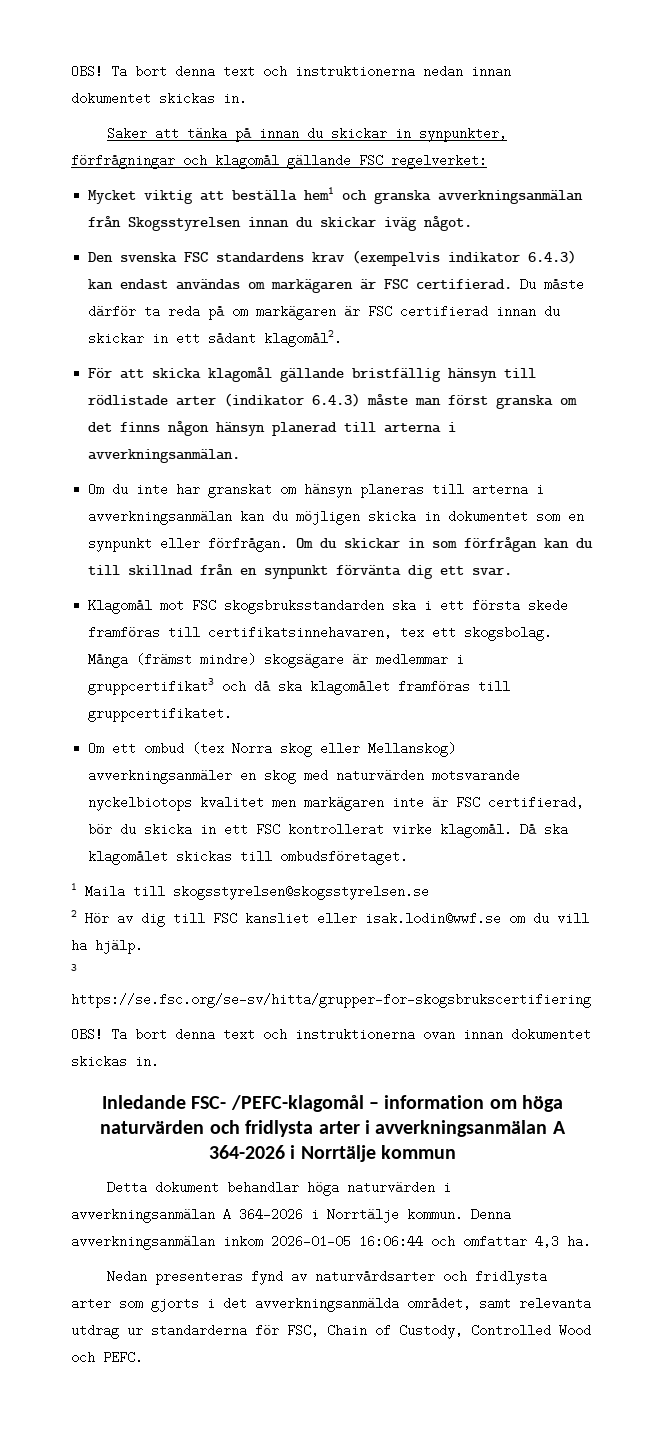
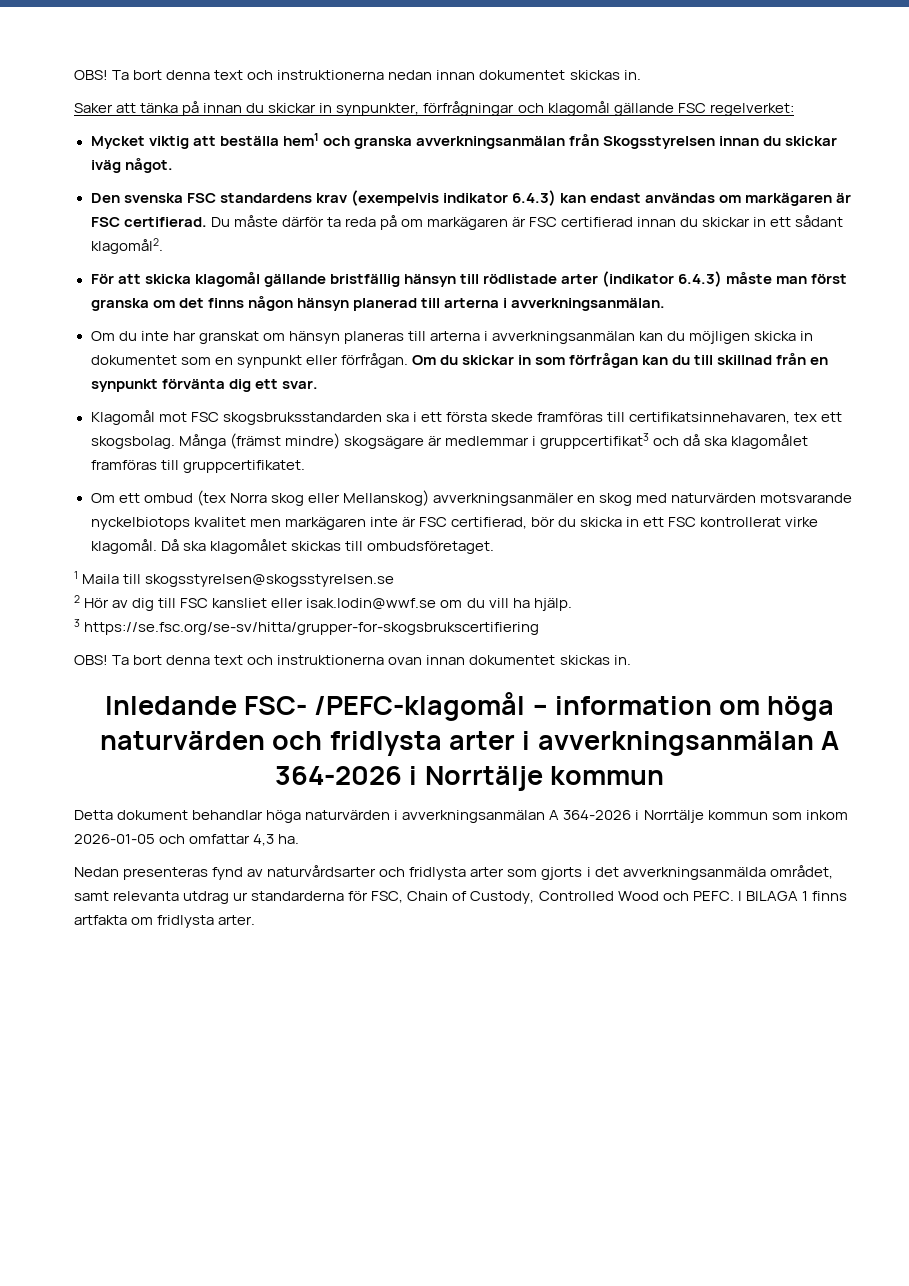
- Detta dokument behandlar höga naturvärden i avverkningsanmälan A 364-2026 i Norrtälje kommun. Denna avverkningsanmälan inkom 2026-01-05 16:06:44 och omfattar 4,3 ha.
+ Detta dokument behandlar höga naturvärden i avverkningsanmälan A 364-2026 i Norrtälje kommun som inkom 2026-01-05 och omfattar 4,3 ha.
+ I BILAGA 1 finns artfakta om fridlysta arter.

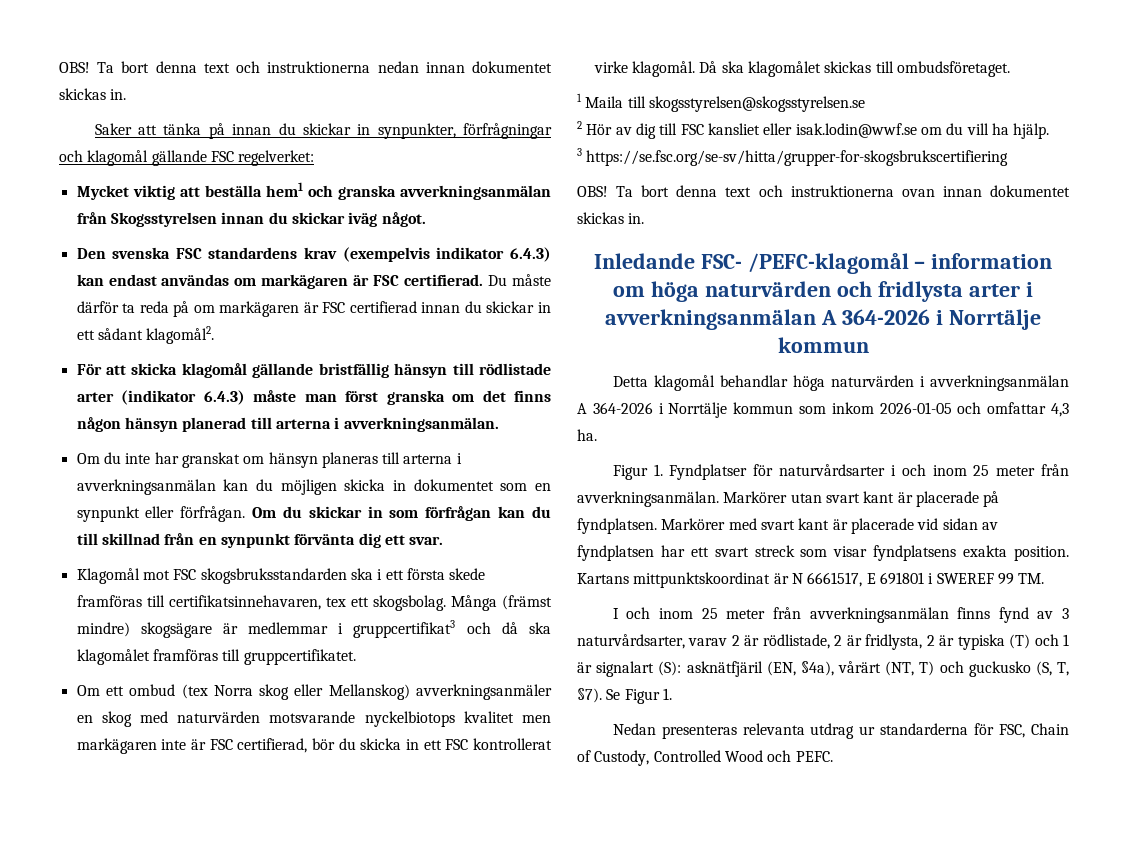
- Detta dokument behandlar höga naturvärden i avverkningsanmälan A 364-2026 i Norrtälje kommun som inkom 2026-01-05 och omfattar 4,3 ha.
+ Detta klagomål behandlar höga naturvärden i avverkningsanmälan A 364-2026 i Norrtälje kommun som inkom 2026-01-05 och omfattar 4,3 ha.
- Nedan presenteras fynd av naturvårdsarter och fridlysta arter som gjorts i det avverkningsanmälda området, samt relevanta utdrag ur standarderna för FSC, Chain of Custody, Controlled Wood och PEFC. I BILAGA 1 finns artfakta om fridlysta arter.
+ Figur 1. Fyndplatser för naturvårdsarter i och inom 25 meter från avverkningsanmälan. Markörer utan svart kant är placerade på fyndplatsen. Markörer med svart kant är placerade vid sidan av fyndplatsen har ett svart streck som visar fyndplatsens exakta position. Kartans mittpunktskoordinat är N 6661517, E 691801 i SWEREF 99 TM.
+ I och inom 25 meter från avverkningsanmälan finns fynd av 3 naturvårdsarter, varav 2 är rödlistade, 2 är fridlysta, 2 är typiska (T) och 1 är signalart (S): asknätfjäril (EN, §4a), vårärt (NT, T) och guckusko (S, T, §7). Se Figur 1.
+ Nedan presenteras relevanta utdrag ur standarderna för FSC, Chain of Custody, Controlled Wood och PEFC.

